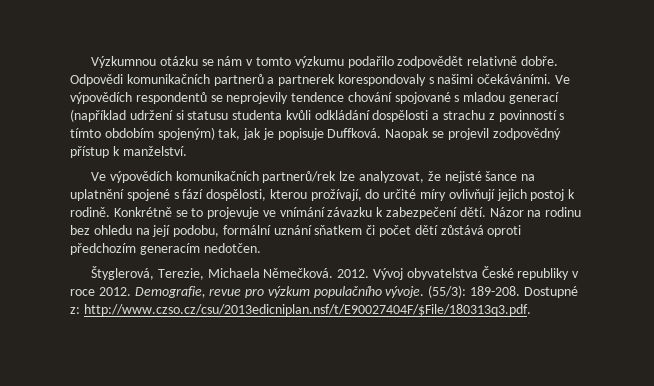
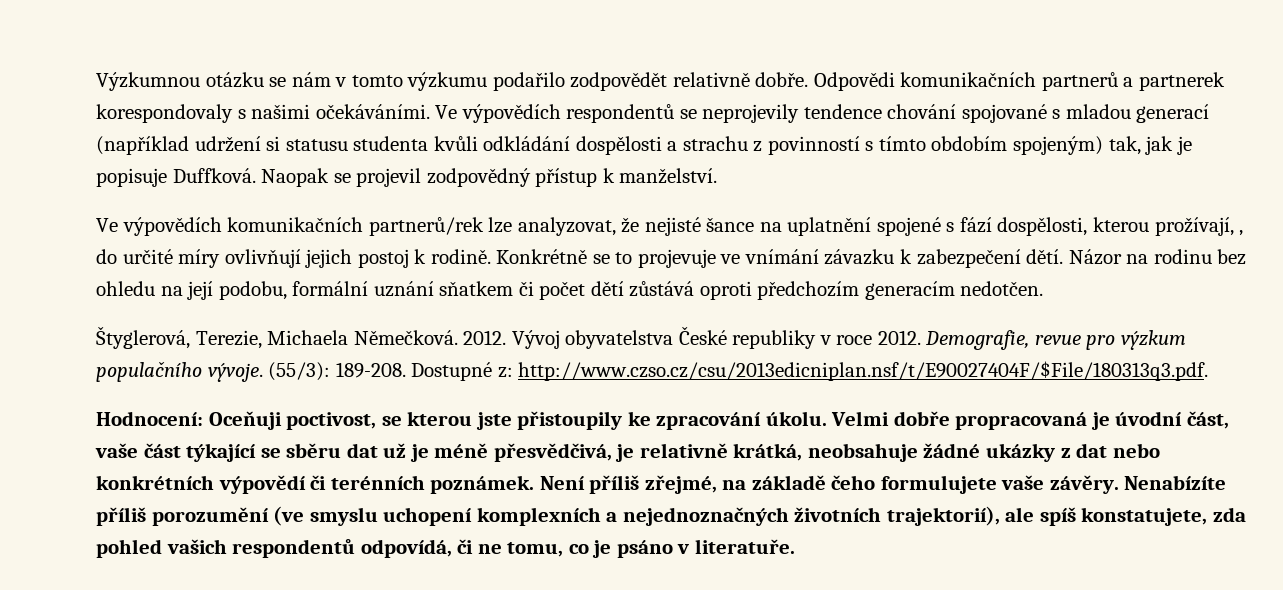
- Ve výpovědích komunikačních partnerů/rek lze analyzovat, že nejisté šance na uplatnění spojené s fází dospělosti, kterou prožívají, do určité míry ovlivňují jejich postoj k rodině.
+ Ve výpovědích komunikačních partnerů/rek lze analyzovat, že nejisté šance na uplatnění spojené s fází dospělosti, kterou prožívají, , do určité míry ovlivňují jejich postoj k rodině.
+ Hodnocení: Oceňuji poctivost, se kterou jste přistoupily ke zpracování úkolu. Velmi dobře propracovaná je úvodní část, vaše část týkající se sběru dat už je méně přesvědčivá, je relativně krátká, neobsahuje žádné ukázky z dat nebo konkrétních výpovědí či terénních poznámek. Není příliš zřejmé, na základě čeho formulujete vaše závěry. Nenabízíte příliš porozumění (ve smyslu uchopení komplexních a nejednoznačných životních trajektorií), ale spíš konstatujete, zda pohled vašich respondentů odpovídá, či ne tomu, co je psáno v literatuře.

